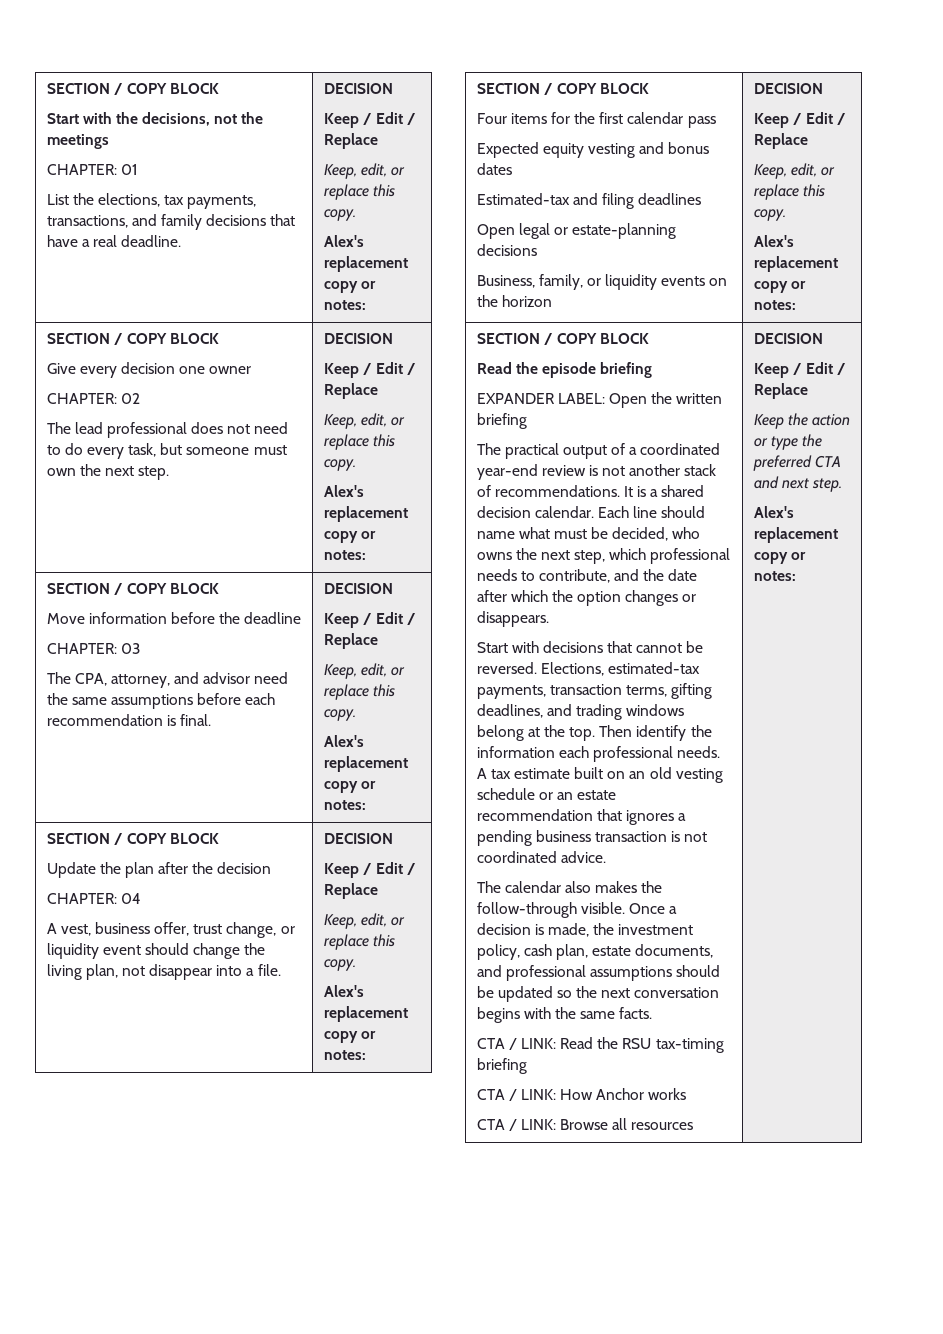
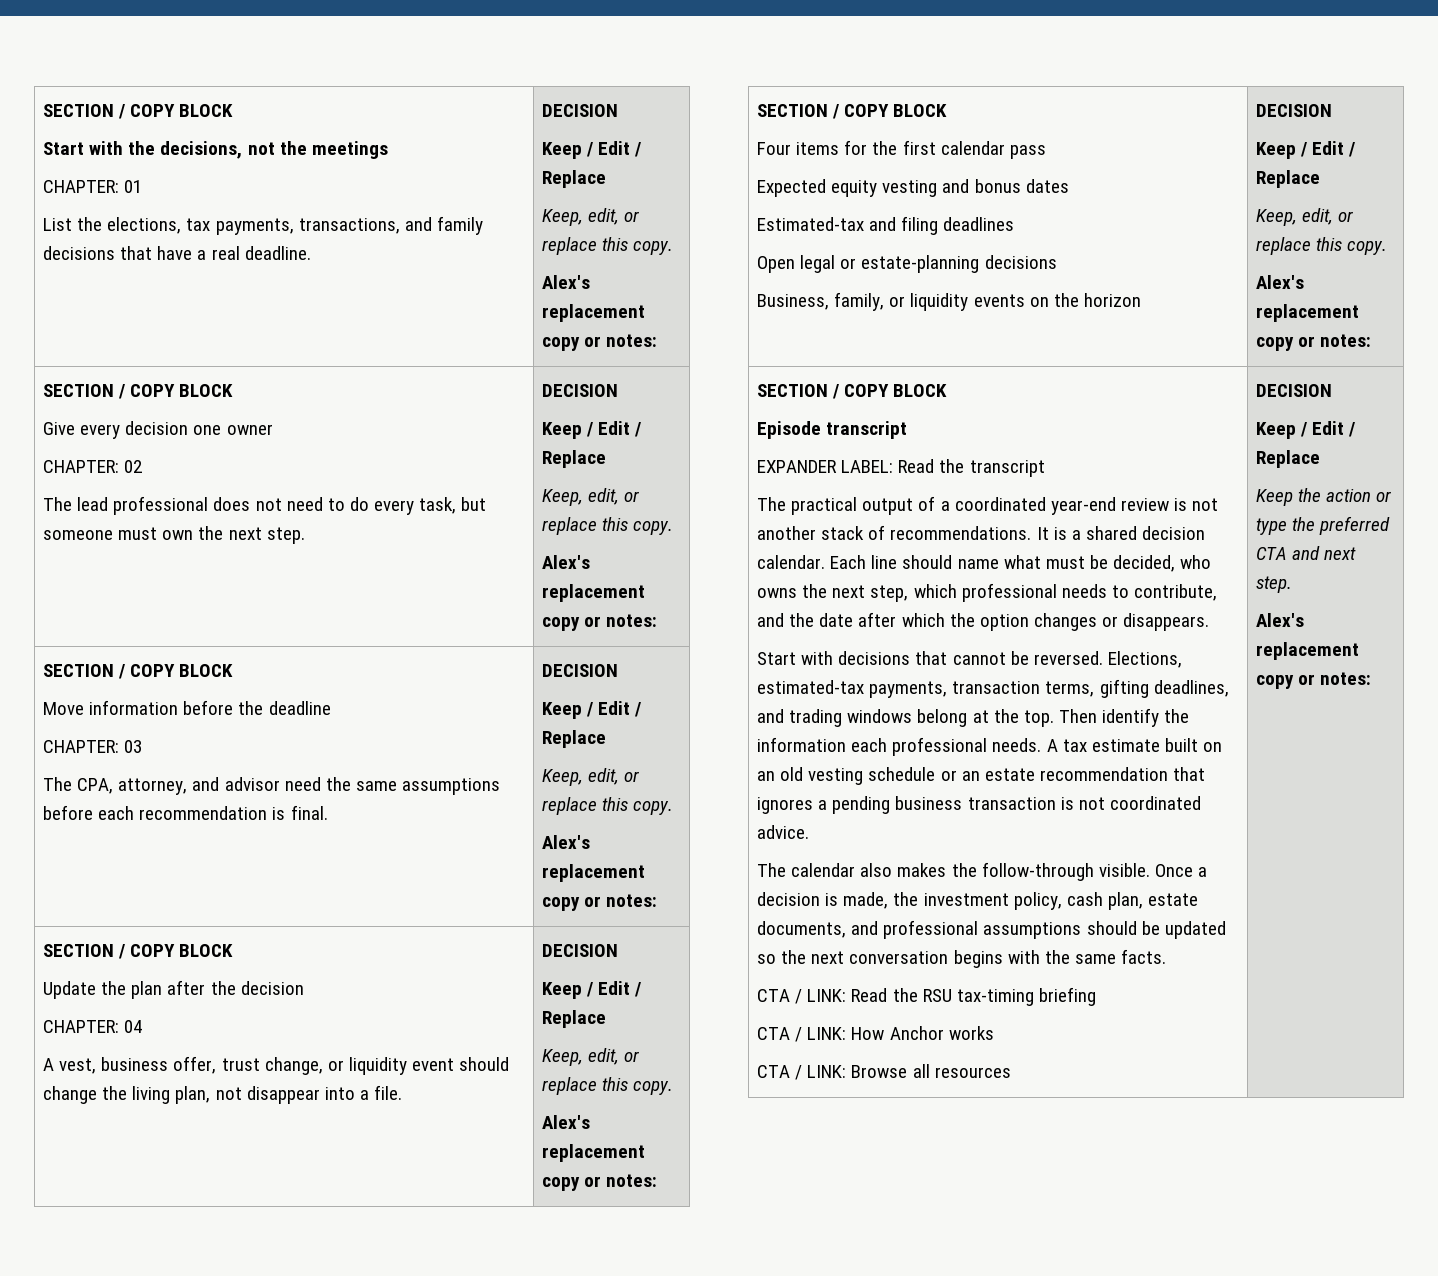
- Read the episode briefing
- EXPANDER LABEL: Open the written briefing
+ Episode transcript
+ EXPANDER LABEL: Read the transcript

